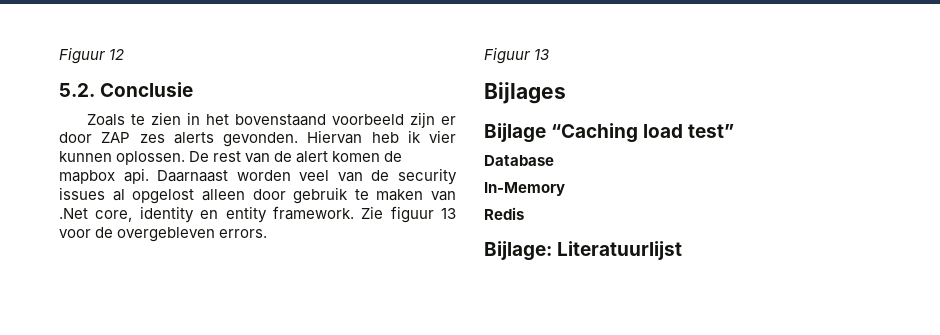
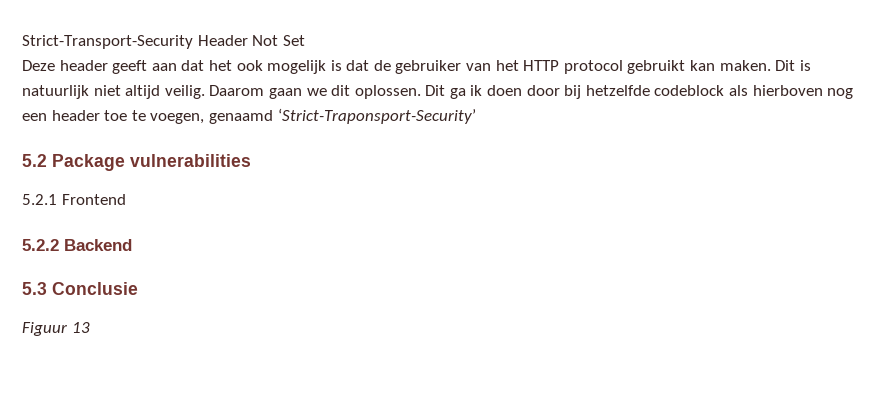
- Figuur 12
- 5.2. Conclusie
- Zoals te zien in het bovenstaand voorbeeld zijn er door ZAP zes alerts gevonden. Hiervan heb ik vier kunnen oplossen. De rest van de alert komen de mapbox api. Daarnaast worden veel van de security issues al opgelost alleen door gebruik te maken van .Net core, identity en entity framework. Zie figuur 13 voor de overgebleven errors.
+ Strict-Transport-Security Header Not Set
+ Deze header geeft aan dat het ook mogelijk is dat de gebruiker van het HTTP protocol gebruikt kan maken. Dit is natuurlijk niet altijd veilig. Daarom gaan we dit oplossen. Dit ga ik doen door bij hetzelfde codeblock als hierboven nog een header toe te voegen, genaamd ‘Strict-Traponsport-Security’
+ 5.2 Package vulnerabilities
+ 5.2.1 Frontend
+ 5.2.2 Backend
+ 5.3 Conclusie
  Figuur 13
- Bijlages
- Bijlage “Caching load test”
- Database
- In-Memory
- Redis
- Bijlage: Literatuurlijst

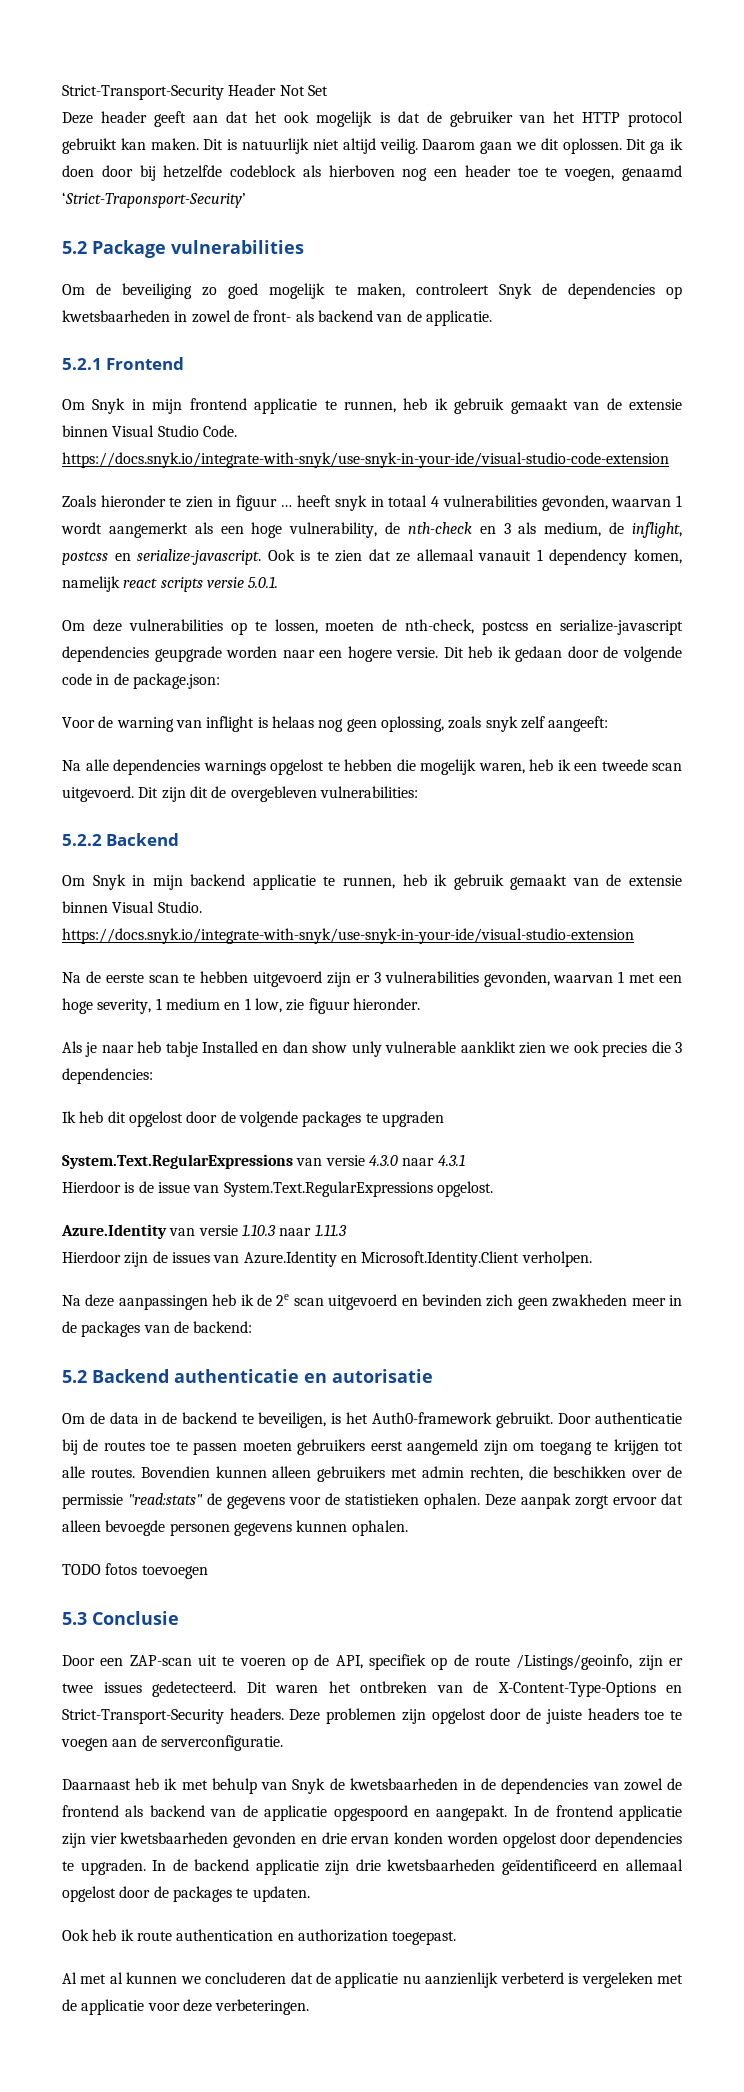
+ Om de beveiliging zo goed mogelijk te maken, controleert Snyk de dependencies op kwetsbaarheden in zowel de front- als backend van de applicatie.
  5.2.1 Frontend
+ Om Snyk in mijn frontend applicatie te runnen, heb ik gebruik gemaakt van de extensie binnen Visual Studio Code. https://docs.snyk.io/integrate-with-snyk/use-snyk-in-your-ide/visual-studio-code-extension
+ Zoals hieronder te zien in figuur … heeft snyk in totaal 4 vulnerabilities gevonden, waarvan 1 wordt aangemerkt als een hoge vulnerability, de nth-check en 3 als medium, de inflight, postcss en serialize-javascript. Ook is te zien dat ze allemaal vanauit 1 dependency komen, namelijk react scripts versie 5.0.1.
+ Om deze vulnerabilities op te lossen, moeten de nth-check, postcss en serialize-javascript dependencies geupgrade worden naar een hogere versie. Dit heb ik gedaan door de volgende code in de package.json:
+ Voor de warning van inflight is helaas nog geen oplossing, zoals snyk zelf aangeeft:
+ Na alle dependencies warnings opgelost te hebben die mogelijk waren, heb ik een tweede scan uitgevoerd. Dit zijn dit de overgebleven vulnerabilities:
  5.2.2 Backend
+ Om Snyk in mijn backend applicatie te runnen, heb ik gebruik gemaakt van de extensie binnen Visual Studio. https://docs.snyk.io/integrate-with-snyk/use-snyk-in-your-ide/visual-studio-extension
+ Na de eerste scan te hebben uitgevoerd zijn er 3 vulnerabilities gevonden, waarvan 1 met een hoge severity, 1 medium en 1 low, zie figuur hieronder.
+ Als je naar heb tabje Installed en dan show unly vulnerable aanklikt zien we ook precies die 3 dependencies:
+ Ik heb dit opgelost door de volgende packages te upgraden
+ System.Text.RegularExpressions van versie 4.3.0 naar 4.3.1
+ Hierdoor is de issue van System.Text.RegularExpressions opgelost.
+ Azure.Identity van versie 1.10.3 naar 1.11.3
+ Hierdoor zijn de issues van Azure.Identity en Microsoft.Identity.Client verholpen.
+ Na deze aanpassingen heb ik de 2e scan uitgevoerd en bevinden zich geen zwakheden meer in de packages van de backend:
+ 5.2 Backend authenticatie en autorisatie
+ Om de data in de backend te beveiligen, is het Auth0-framework gebruikt. Door authenticatie bij de routes toe te passen moeten gebruikers eerst aangemeld zijn om toegang te krijgen tot alle routes. Bovendien kunnen alleen gebruikers met admin rechten, die beschikken over de permissie "read:stats" de gegevens voor de statistieken ophalen. Deze aanpak zorgt ervoor dat alleen bevoegde personen gegevens kunnen ophalen.
+ TODO fotos toevoegen
  5.3 Conclusie
- Figuur 13
+ Door een ZAP-scan uit te voeren op de API, specifiek op de route /Listings/geoinfo, zijn er twee issues gedetecteerd. Dit waren het ontbreken van de X-Content-Type-Options en Strict-Transport-Security headers. Deze problemen zijn opgelost door de juiste headers toe te voegen aan de serverconfiguratie.
+ Daarnaast heb ik met behulp van Snyk de kwetsbaarheden in de dependencies van zowel de frontend als backend van de applicatie opgespoord en aangepakt. In de frontend applicatie zijn vier kwetsbaarheden gevonden en drie ervan konden worden opgelost door dependencies te upgraden. In de backend applicatie zijn drie kwetsbaarheden geïdentificeerd en allemaal opgelost door de packages te updaten.
+ Ook heb ik route authentication en authorization toegepast.
+ Al met al kunnen we concluderen dat de applicatie nu aanzienlijk verbeterd is vergeleken met de applicatie voor deze verbeteringen.

